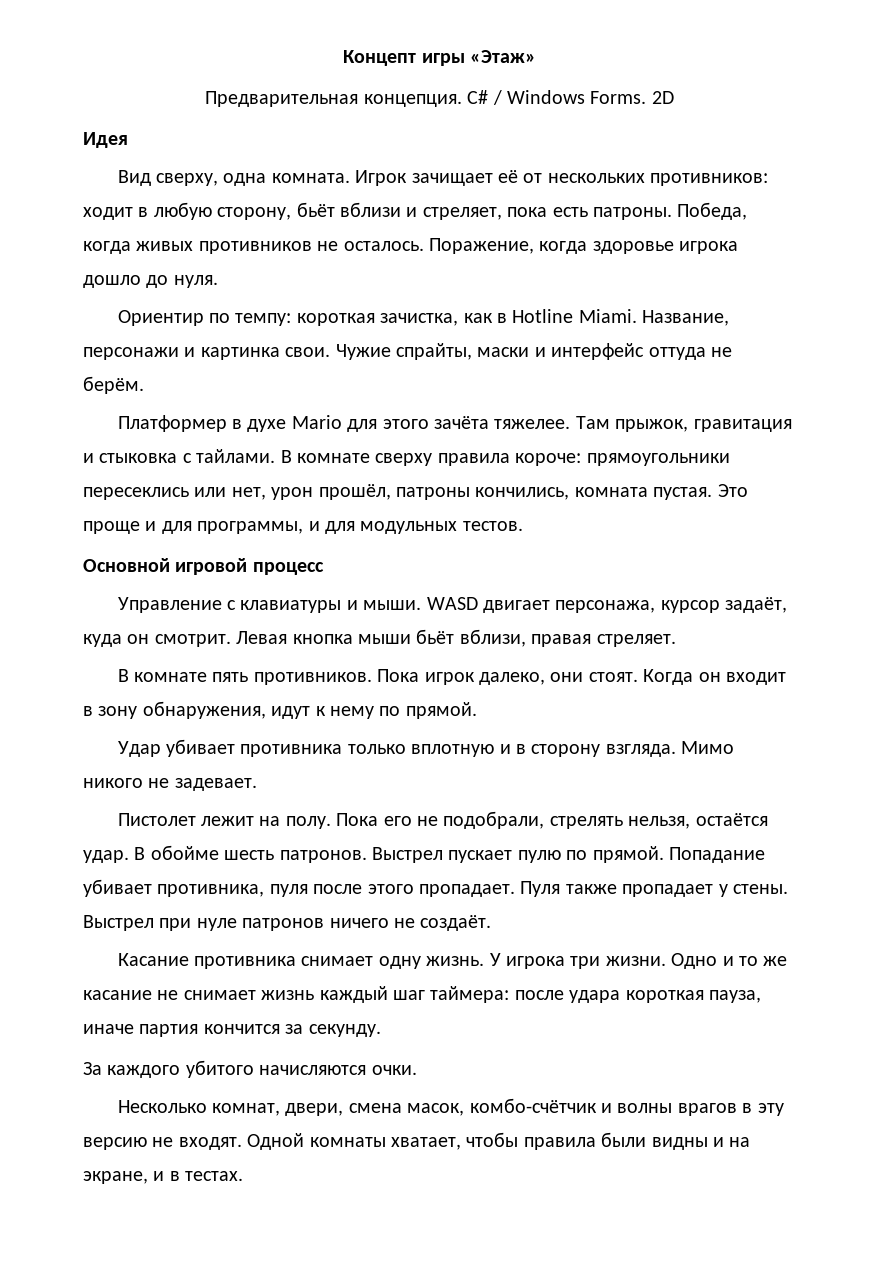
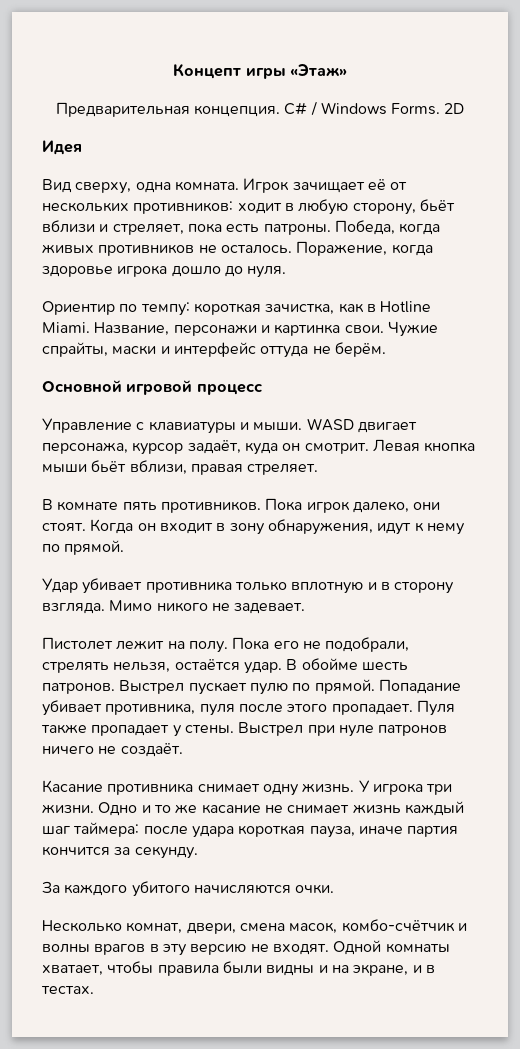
- Платформер в духе Mario для этого зачёта тяжелее. Там прыжок, гравитация и стыковка с тайлами. В комнате сверху правила короче: прямоугольники пересеклись или нет, урон прошёл, патроны кончились, комната пустая. Это проще и для программы, и для модульных тестов.

